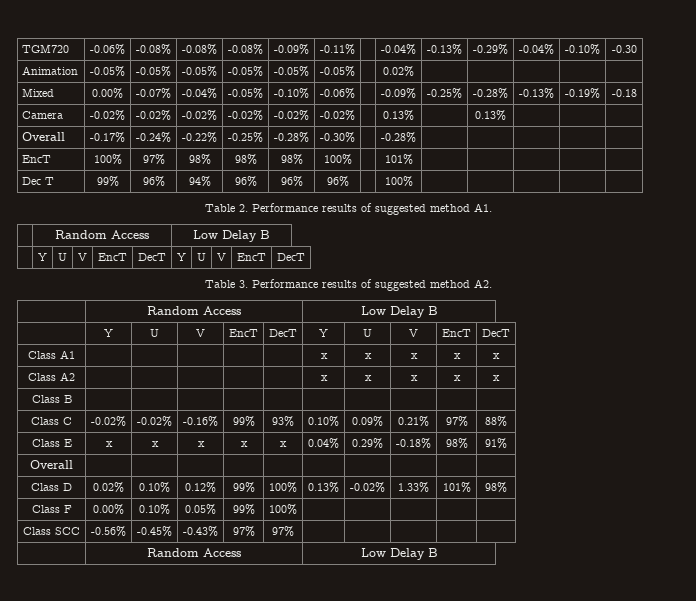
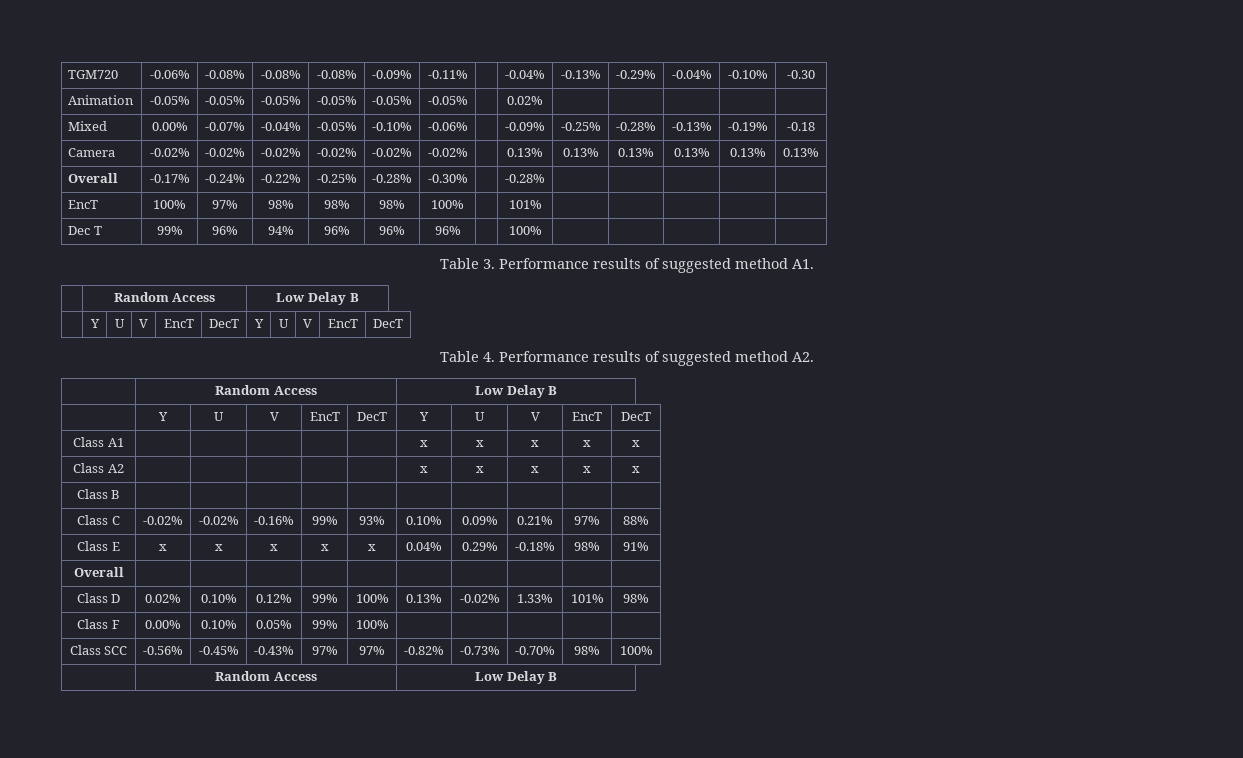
- Camera | -0.02% | -0.02% | -0.02% | -0.02% | -0.02% | -0.02% | | 0.13% | | 0.13% | | |
+ Camera | -0.02% | -0.02% | -0.02% | -0.02% | -0.02% | -0.02% | | 0.13% | 0.13% | 0.13% | 0.13% | 0.13% | 0.13%
- Table 2. Performance results of suggested method A1.
+ Table 3. Performance results of suggested method A1.
- Table 3. Performance results of suggested method A2.
+ Table 4. Performance results of suggested method A2.
- Class SCC | -0.56% | -0.45% | -0.43% | 97% | 97% | | | | |
+ Class SCC | -0.56% | -0.45% | -0.43% | 97% | 97% | -0.82% | -0.73% | -0.70% | 98% | 100%

